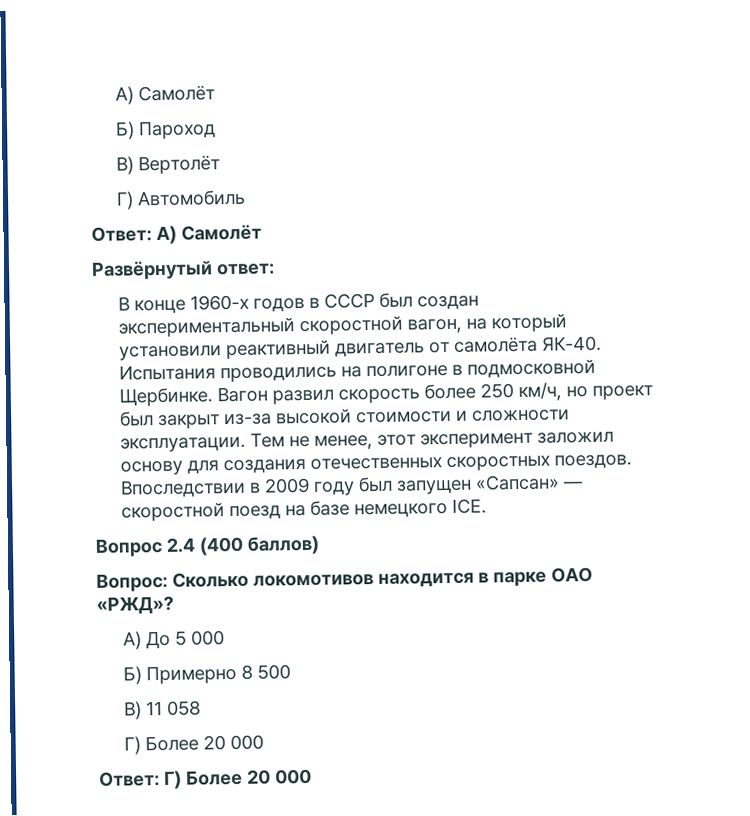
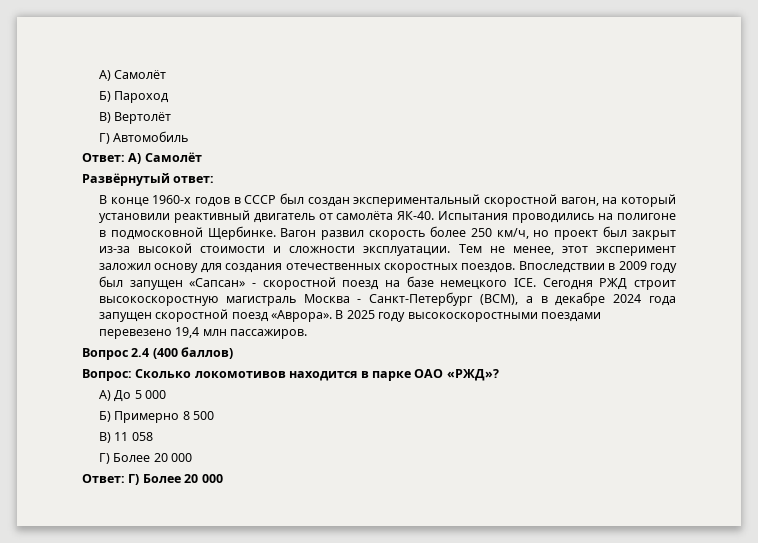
- Впоследствии в 2009 году был запущен «Сапсан» — скоростной поезд на базе немецкого ICE.
+ Впоследствии в 2009 году был запущен «Сапсан» - скоростной поезд на базе немецкого ICE. Сегодня РЖД строит высокоскоростную магистраль Москва - Санкт-Петербург (ВСМ), а в декабре 2024 года запущен скоростной поезд «Аврора». В 2025 году высокоскоростными поездами перевезено 19,4 млн пассажиров.

